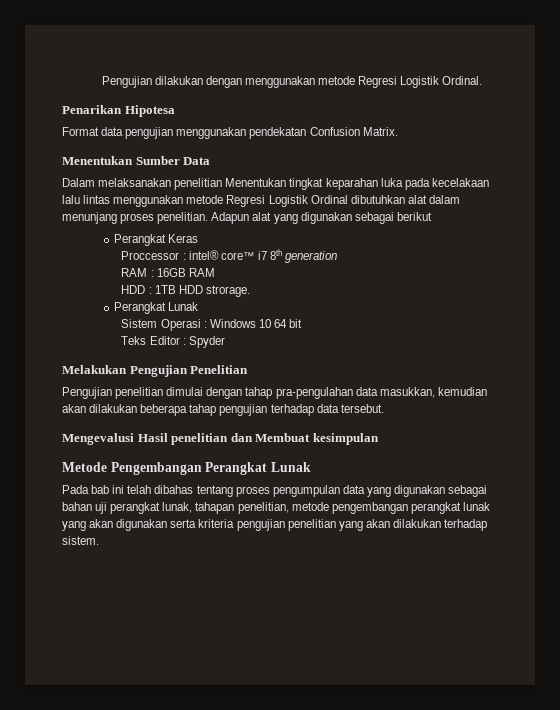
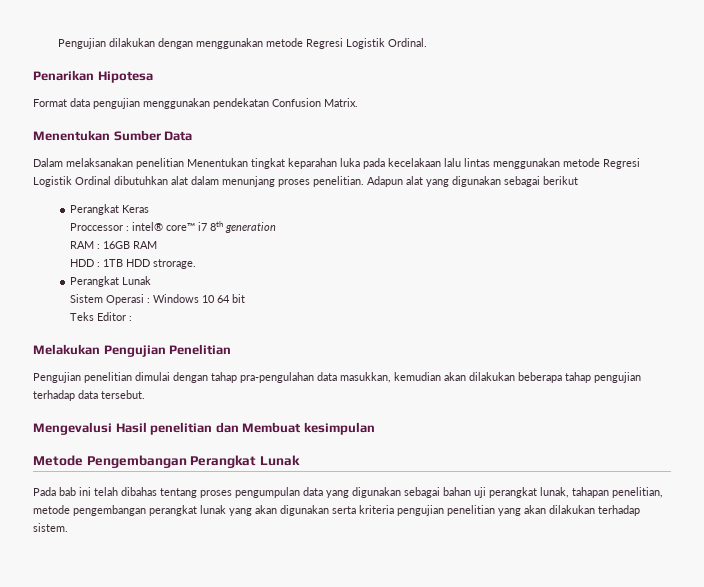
- Teks Editor : Spyder
+ Teks Editor :

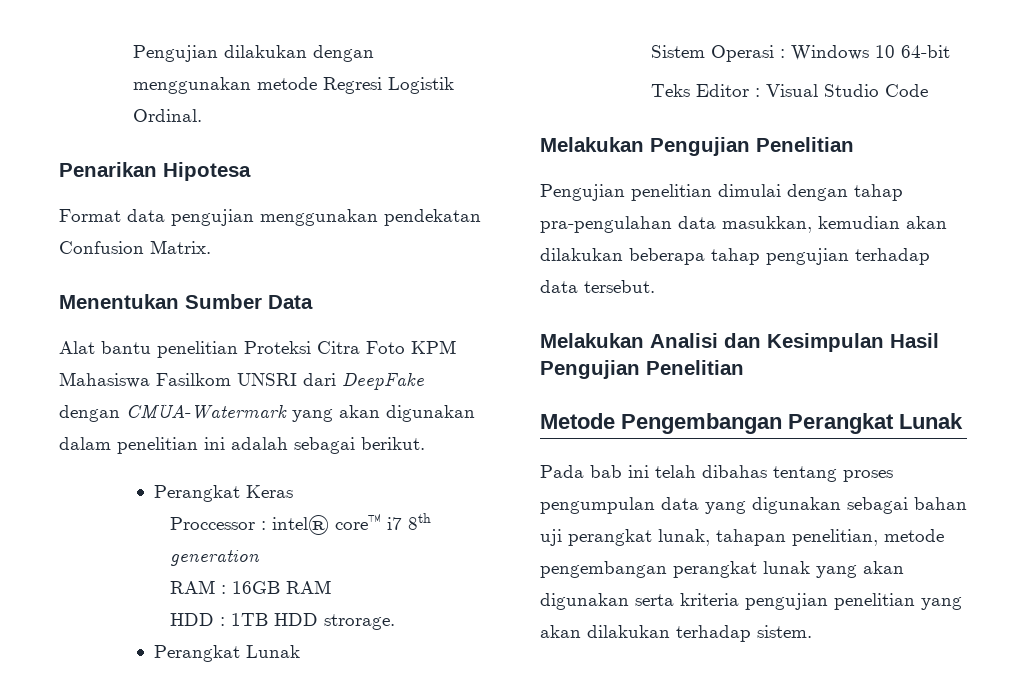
- Dalam melaksanakan penelitian Menentukan tingkat keparahan luka pada kecelakaan lalu lintas menggunakan metode Regresi Logistik Ordinal dibutuhkan alat dalam menunjang proses penelitian. Adapun alat yang digunakan sebagai berikut
+ Alat bantu penelitian Proteksi Citra Foto KPM Mahasiswa Fasilkom UNSRI dari DeepFake dengan CMUA-Watermark yang akan digunakan dalam penelitian ini adalah sebagai berikut.
- Sistem Operasi : Windows 10 64 bit
+ Sistem Operasi : Windows 10 64-bit
- Teks Editor :
+ Teks Editor : Visual Studio Code
- Mengevalusi Hasil penelitian dan Membuat kesimpulan
+ Melakukan Analisi dan Kesimpulan Hasil Pengujian Penelitian

